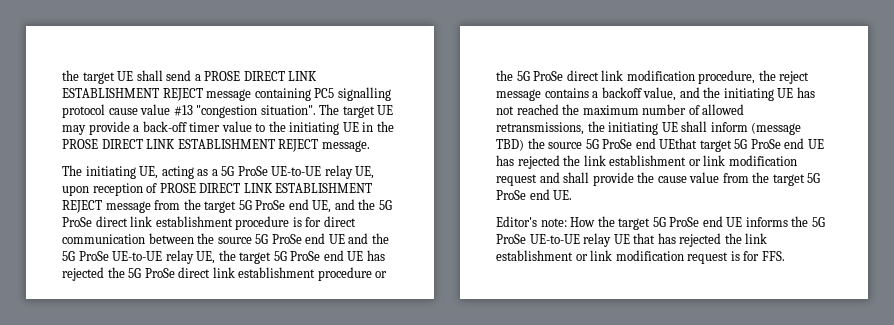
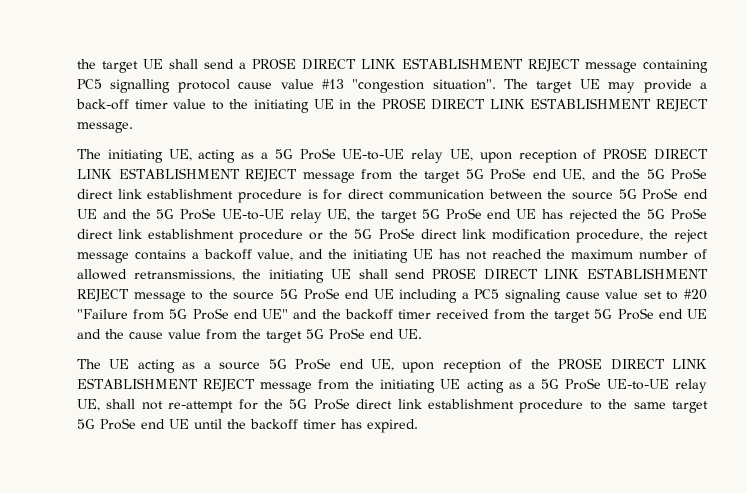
- The initiating UE, acting as a 5G ProSe UE-to-UE relay UE, upon reception of PROSE DIRECT LINK ESTABLISHMENT REJECT message from the target 5G ProSe end UE, and the 5G ProSe direct link establishment procedure is for direct communication between the source 5G ProSe end UE and the 5G ProSe UE-to-UE relay UE, the target 5G ProSe end UE has rejected the 5G ProSe direct link establishment procedure or the 5G ProSe direct link modification procedure, the reject message contains a backoff value, and the initiating UE has not reached the maximum number of allowed retransmissions, the initiating UE shall inform (message TBD) the source 5G ProSe end UEthat target 5G ProSe end UE has rejected the link establishment or link modification request and shall provide the cause value from the target 5G ProSe end UE.
+ The initiating UE, acting as a 5G ProSe UE-to-UE relay UE, upon reception of PROSE DIRECT LINK ESTABLISHMENT REJECT message from the target 5G ProSe end UE, and the 5G ProSe direct link establishment procedure is for direct communication between the source 5G ProSe end UE and the 5G ProSe UE-to-UE relay UE, the target 5G ProSe end UE has rejected the 5G ProSe direct link establishment procedure or the 5G ProSe direct link modification procedure, the reject message contains a backoff value, and the initiating UE has not reached the maximum number of allowed retransmissions, the initiating UE shall send PROSE DIRECT LINK ESTABLISHMENT REJECT message to the source 5G ProSe end UE including a PC5 signaling cause value set to #20 "Failure from 5G ProSe end UE" and the backoff timer received from the target 5G ProSe end UE and the cause value from the target 5G ProSe end UE.
- Editor's note: How the target 5G ProSe end UE informs the 5G ProSe UE-to-UE relay UE that has rejected the link establishment or link modification request is for FFS.
+ The UE acting as a source 5G ProSe end UE, upon reception of the PROSE DIRECT LINK ESTABLISHMENT REJECT message from the initiating UE acting as a 5G ProSe UE-to-UE relay UE, shall not re-attempt for the 5G ProSe direct link establishment procedure to the same target 5G ProSe end UE until the backoff timer has expired.

